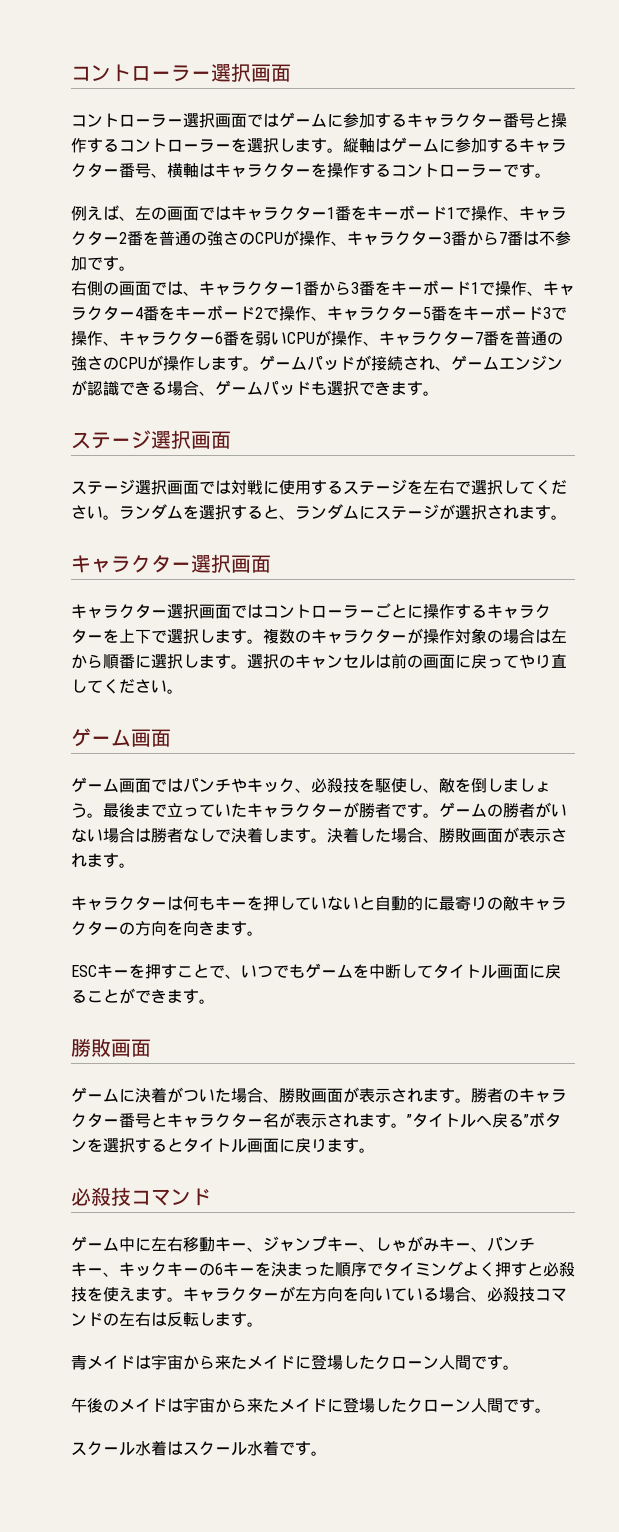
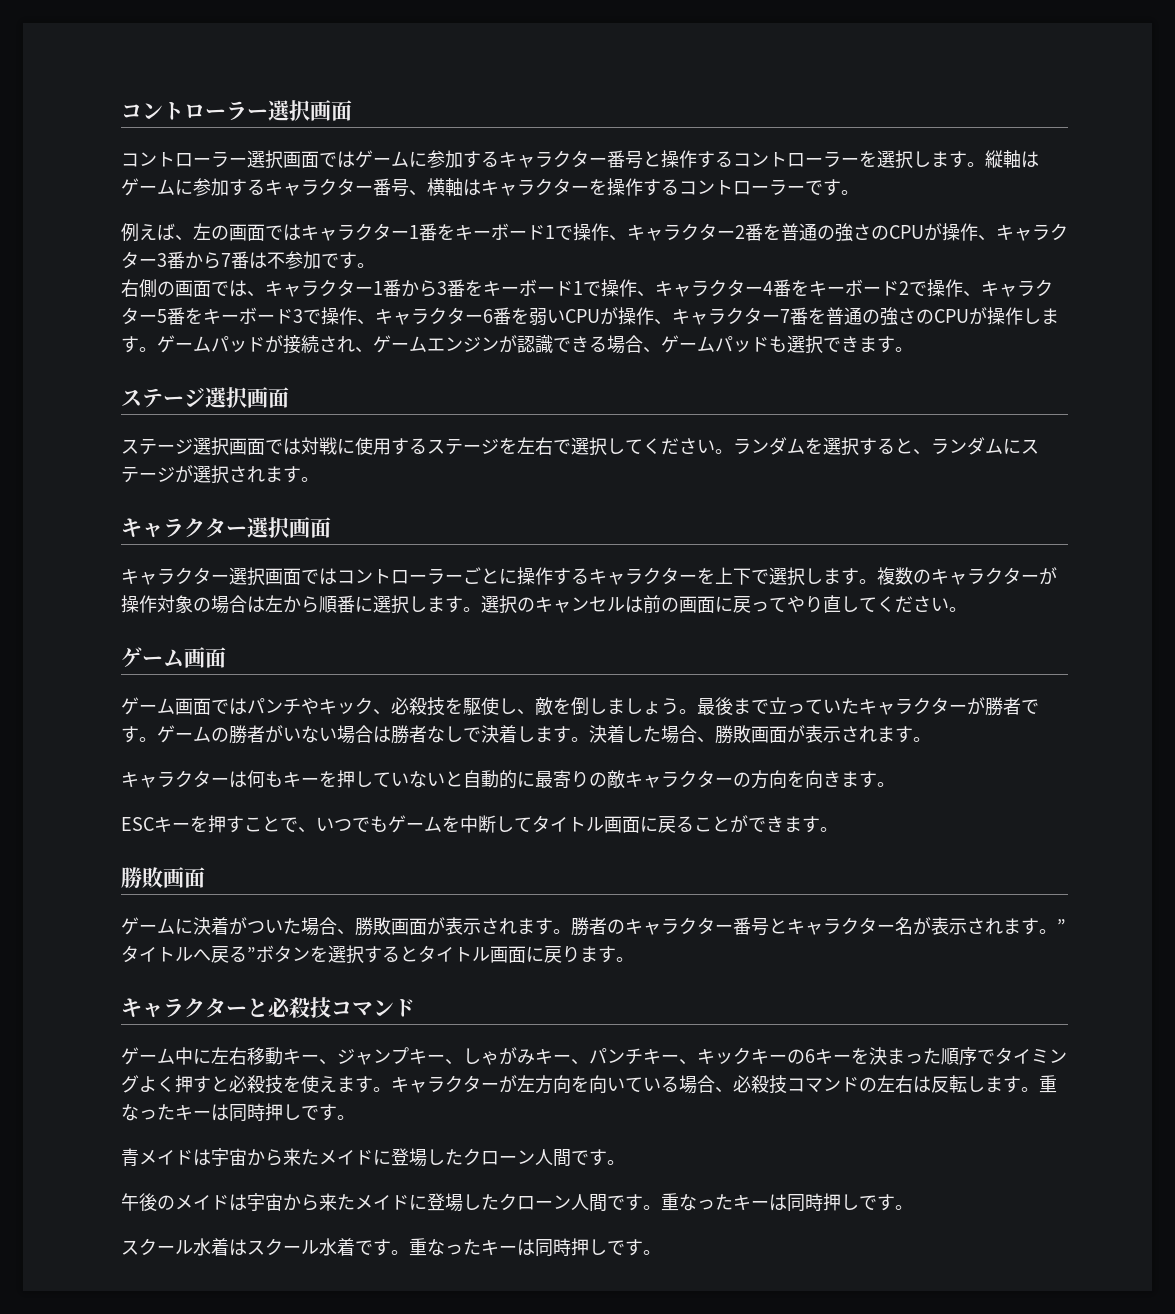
  勝者のキャラクター番号とキャラクター名が表示されます。”タイトルへ戻る”ボタンを選択するとタイトル画面に戻ります。
- 必殺技コマンド
+ キャラクターと必殺技コマンド
- キャラクターが左方向を向いている場合、必殺技コマンドの左右は反転します。
+ キャラクターが左方向を向いている場合、必殺技コマンドの左右は反転します。重なったキーは同時押しです。
- 午後のメイドは宇宙から来たメイドに登場したクローン人間です。
+ 午後のメイドは宇宙から来たメイドに登場したクローン人間です。重なったキーは同時押しです。
- スクール水着はスクール水着です。
+ スクール水着はスクール水着です。重なったキーは同時押しです。

